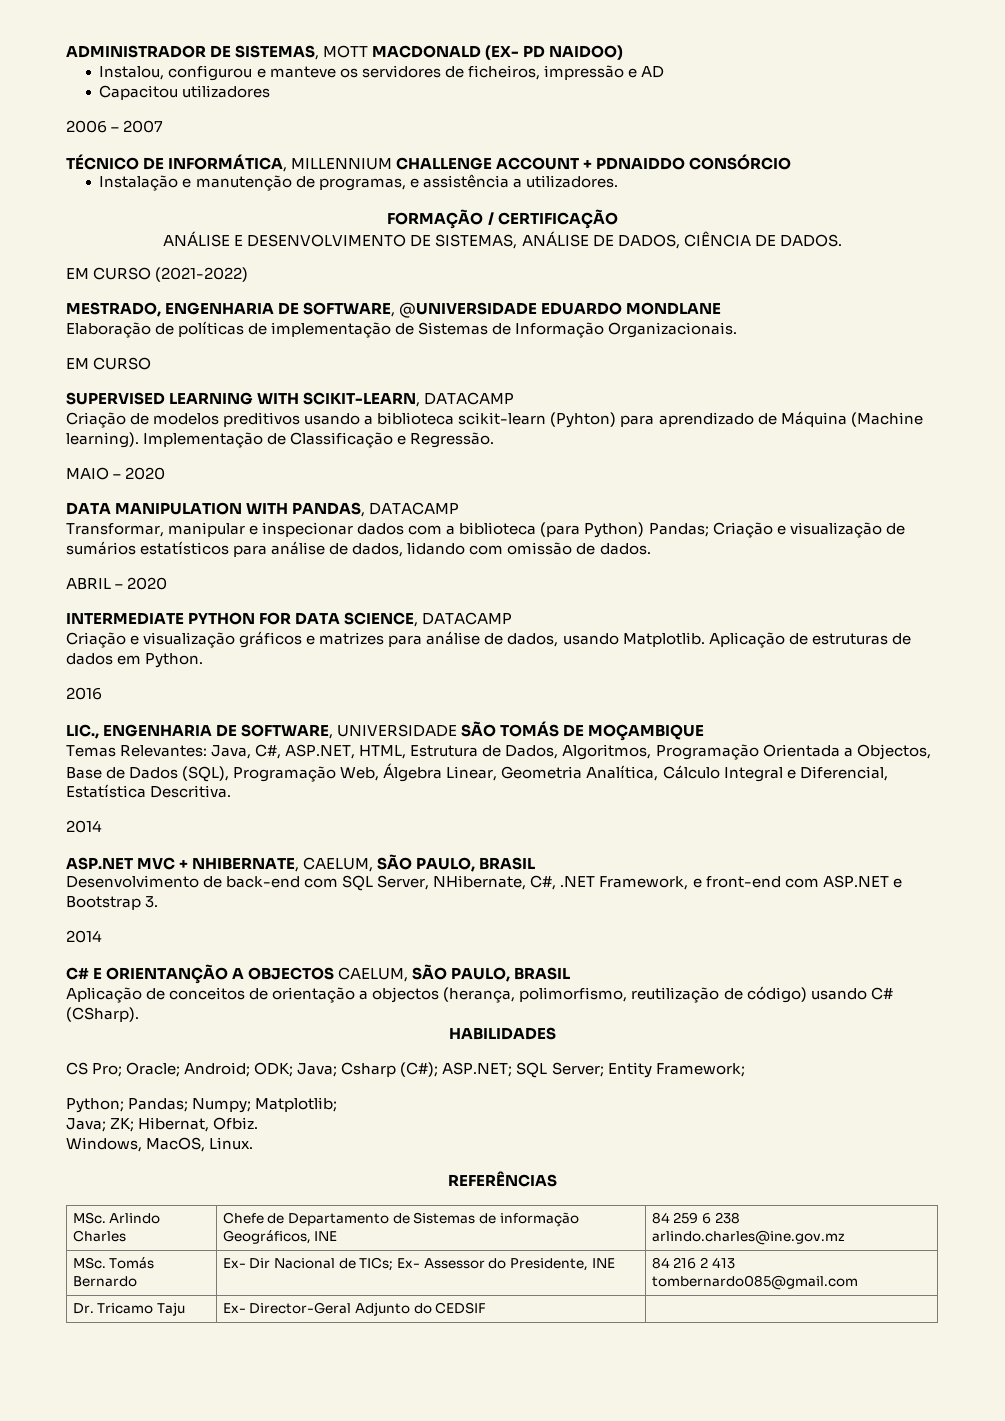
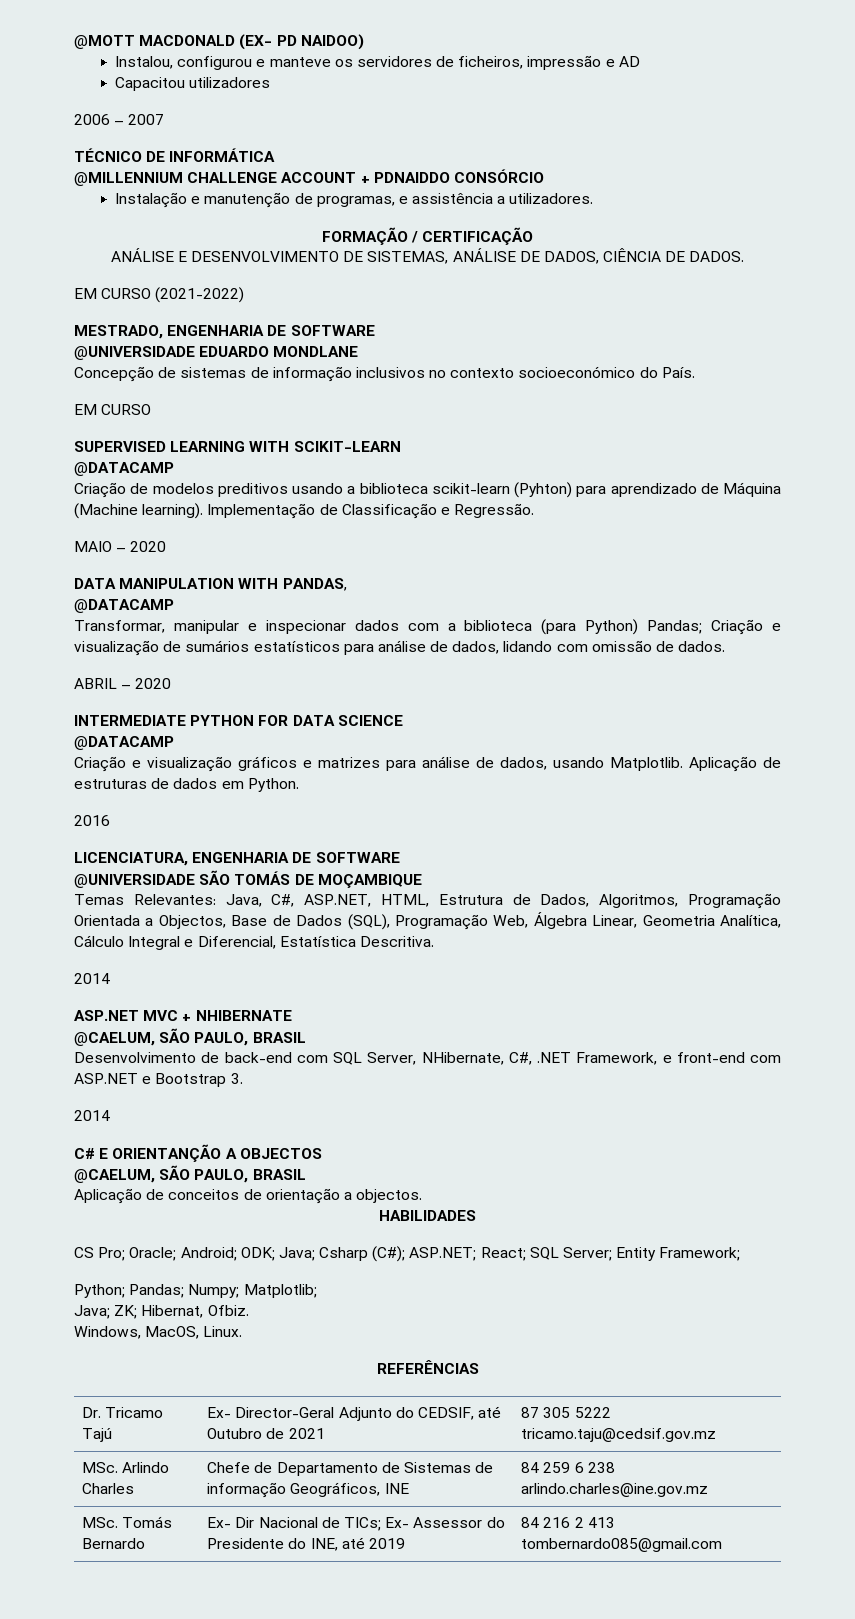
- ADMINISTRADOR DE SISTEMAS, MOTT MACDONALD (EX- PD NAIDOO)
+ @MOTT MACDONALD (EX- PD NAIDOO)
- TÉCNICO DE INFORMÁTICA, MILLENNIUM CHALLENGE ACCOUNT + PDNAIDDO CONSÓRCIO
+ TÉCNICO DE INFORMÁTICA
+ @MILLENNIUM CHALLENGE ACCOUNT + PDNAIDDO CONSÓRCIO
- MESTRADO, ENGENHARIA DE SOFTWARE, @UNIVERSIDADE EDUARDO MONDLANE
+ MESTRADO, ENGENHARIA DE SOFTWARE
+ @UNIVERSIDADE EDUARDO MONDLANE
- Elaboração de políticas de implementação de Sistemas de Informação Organizacionais.
+ Concepção de sistemas de informação inclusivos no contexto socioeconómico do País.
- SUPERVISED LEARNING WITH SCIKIT-LEARN, DATACAMP
+ SUPERVISED LEARNING WITH SCIKIT-LEARN
+ @DATACAMP
- DATA MANIPULATION WITH PANDAS, DATACAMP
+ DATA MANIPULATION WITH PANDAS,
+ @DATACAMP
- INTERMEDIATE PYTHON FOR DATA SCIENCE, DATACAMP
+ INTERMEDIATE PYTHON FOR DATA SCIENCE
+ @DATACAMP
- LIC., ENGENHARIA DE SOFTWARE, UNIVERSIDADE SÃO TOMÁS DE MOÇAMBIQUE
+ LICENCIATURA, ENGENHARIA DE SOFTWARE
+ @UNIVERSIDADE SÃO TOMÁS DE MOÇAMBIQUE
- ASP.NET MVC + NHIBERNATE, CAELUM, SÃO PAULO, BRASIL
+ ASP.NET MVC + NHIBERNATE
+ @CAELUM, SÃO PAULO, BRASIL
- C# E ORIENTANÇÃO A OBJECTOS CAELUM, SÃO PAULO, BRASIL
+ C# E ORIENTANÇÃO A OBJECTOS
+ @CAELUM, SÃO PAULO, BRASIL
- Aplicação de conceitos de orientação a objectos (herança, polimorfismo, reutilização de código) usando C# (CSharp).
+ Aplicação de conceitos de orientação a objectos.
- CS Pro; Oracle; Android; ODK; Java; Csharp (C#); ASP.NET; SQL Server; Entity Framework;
+ CS Pro; Oracle; Android; ODK; Java; Csharp (C#); ASP.NET; React; SQL Server; Entity Framework;
+ Dr. Tricamo Tajú | Ex- Director-Geral Adjunto do CEDSIF, até Outubro de 2021 | 87 305 5222 tricamo.taju@cedsif.gov.mz
- MSc. Tomás Bernardo | Ex- Dir Nacional de TICs; Ex- Assessor do Presidente, INE | 84 216 2 413 tombernardo085@gmail.com
+ MSc. Tomás Bernardo | Ex- Dir Nacional de TICs; Ex- Assessor do Presidente do INE, até 2019 | 84 216 2 413 tombernardo085@gmail.com
- Dr. Tricamo Taju | Ex- Director-Geral Adjunto do CEDSIF |

